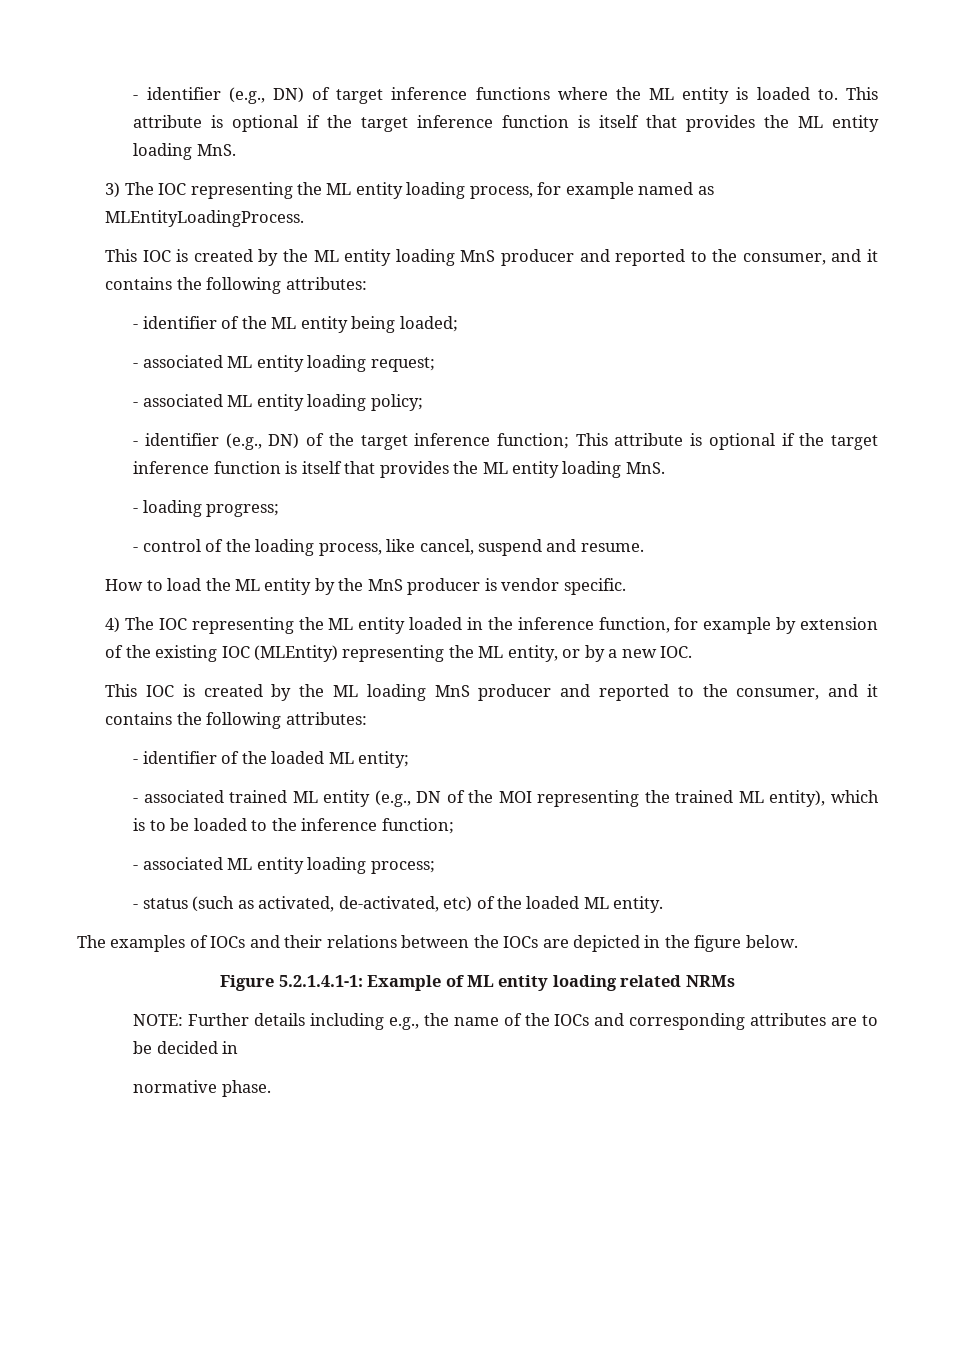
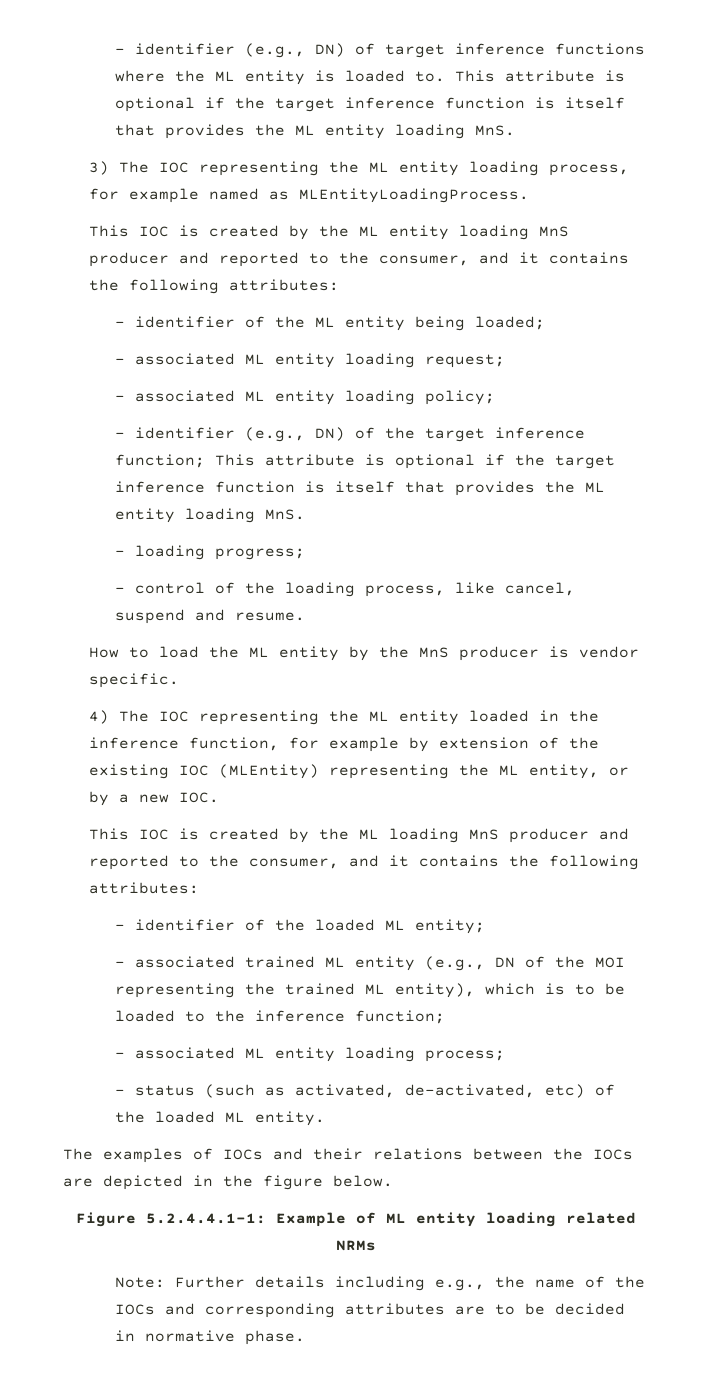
- Figure 5.2.1.4.1-1: Example of ML entity loading related NRMs
+ Figure 5.2.4.4.1-1: Example of ML entity loading related NRMs
- NOTE: Further details including e.g., the name of the IOCs and corresponding attributes are to be decided in
- normative phase.
+ Note: Further details including e.g., the name of the IOCs and corresponding attributes are to be decided in normative phase.

